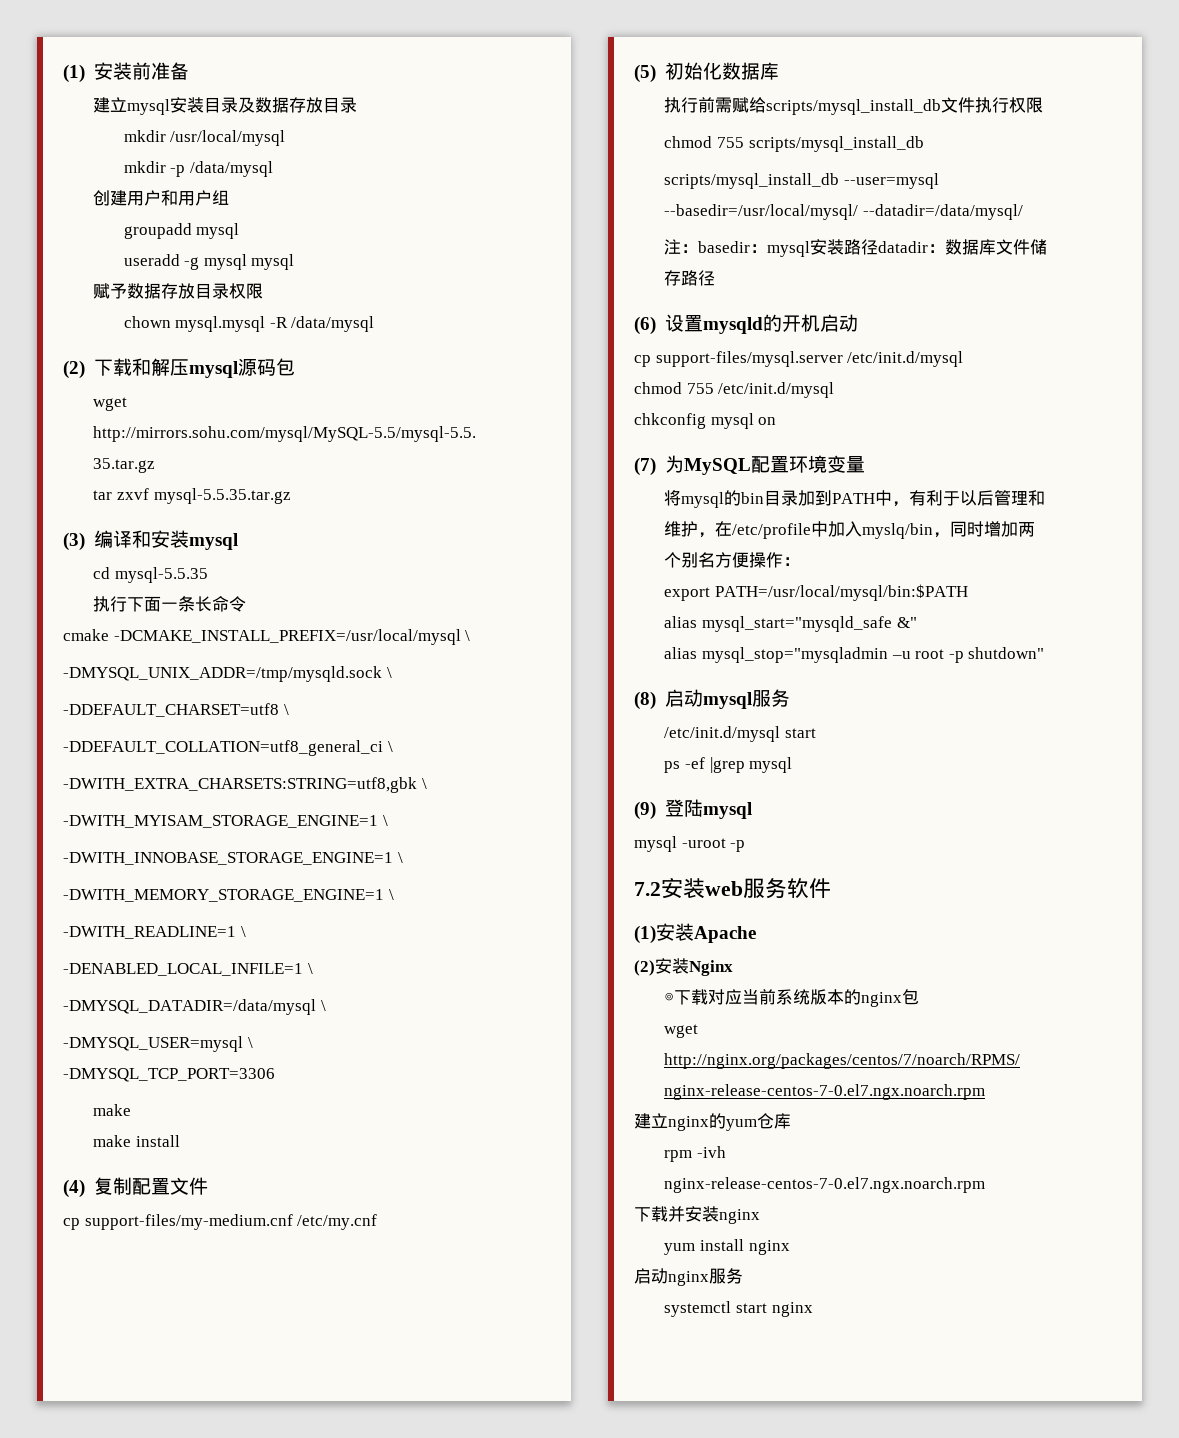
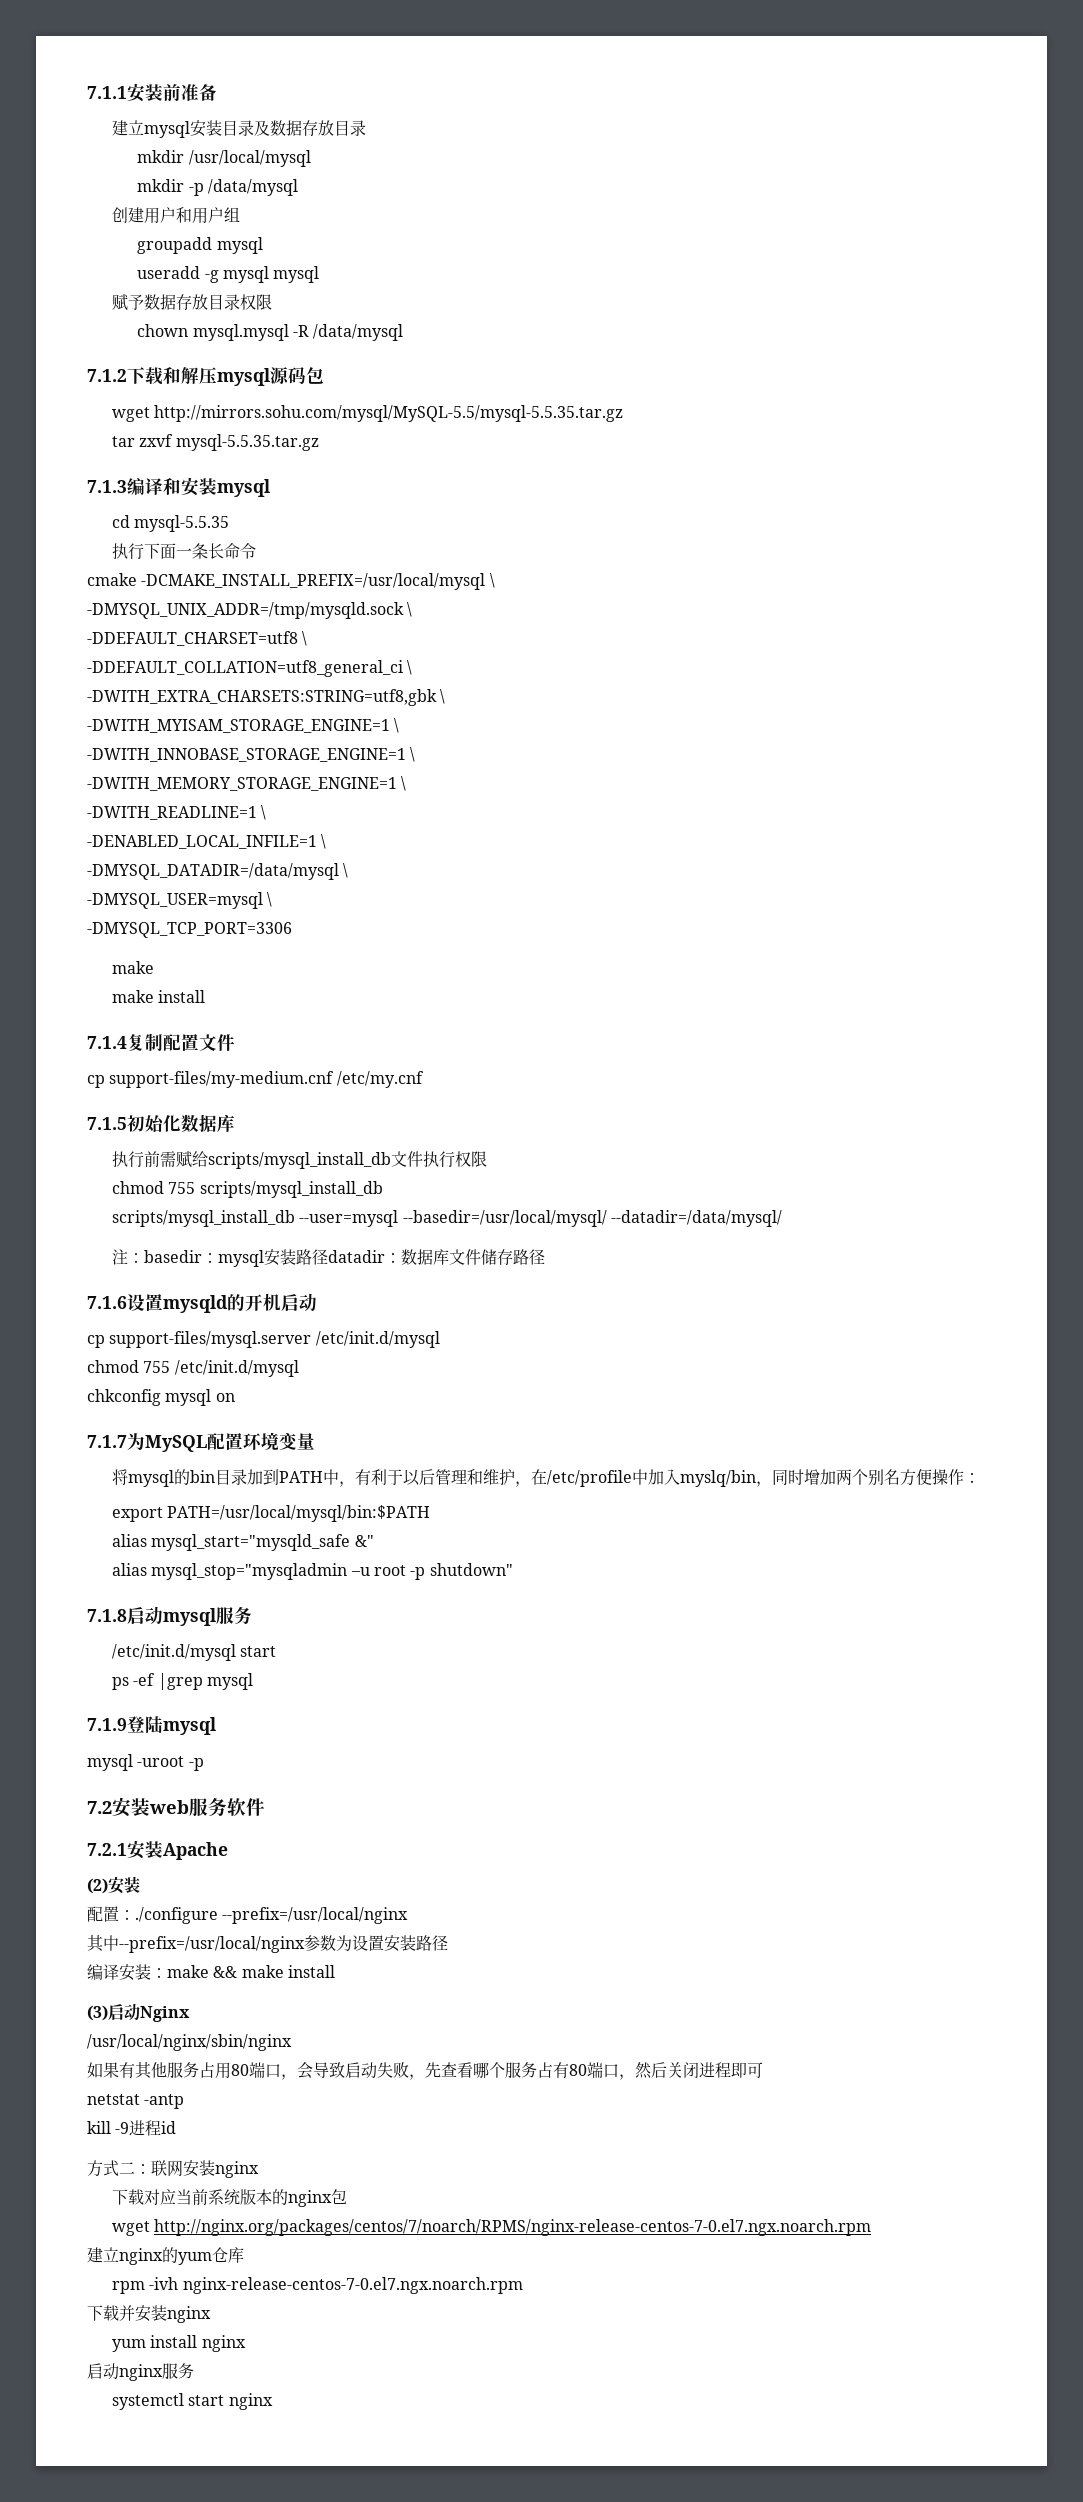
- (1)安装前准备
+ 7.1.1安装前准备
- (2)下载和解压mysql源码包
+ 7.1.2下载和解压mysql源码包
- (3)编译和安装mysql
+ 7.1.3编译和安装mysql
- (4)复制配置文件
+ 7.1.4复制配置文件
- (5)初始化数据库
+ 7.1.5初始化数据库
- (6)设置mysqld的开机启动
+ 7.1.6设置mysqld的开机启动
- (7)为MySQL配置环境变量
+ 7.1.7为MySQL配置环境变量
- (8)启动mysql服务
+ 7.1.8启动mysql服务
- (9)登陆mysql
+ 7.1.9登陆mysql
- (1)安装Apache
+ 7.2.1安装Apache
- (2)安装Nginx
- ◎下载对应当前系统版本的nginx包
+ (2)安装
+ 配置：./configure --prefix=/usr/local/nginx
+ 其中--prefix=/usr/local/nginx参数为设置安装路径
+ 编译安装：make && make install
+ (3)启动Nginx
+ /usr/local/nginx/sbin/nginx
+ 如果有其他服务占用80端口，会导致启动失败，先查看哪个服务占有80端口，然后关闭进程即可
+ netstat -antp
+ kill -9进程id
+ 方式二：联网安装nginx
+ 下载对应当前系统版本的nginx包

